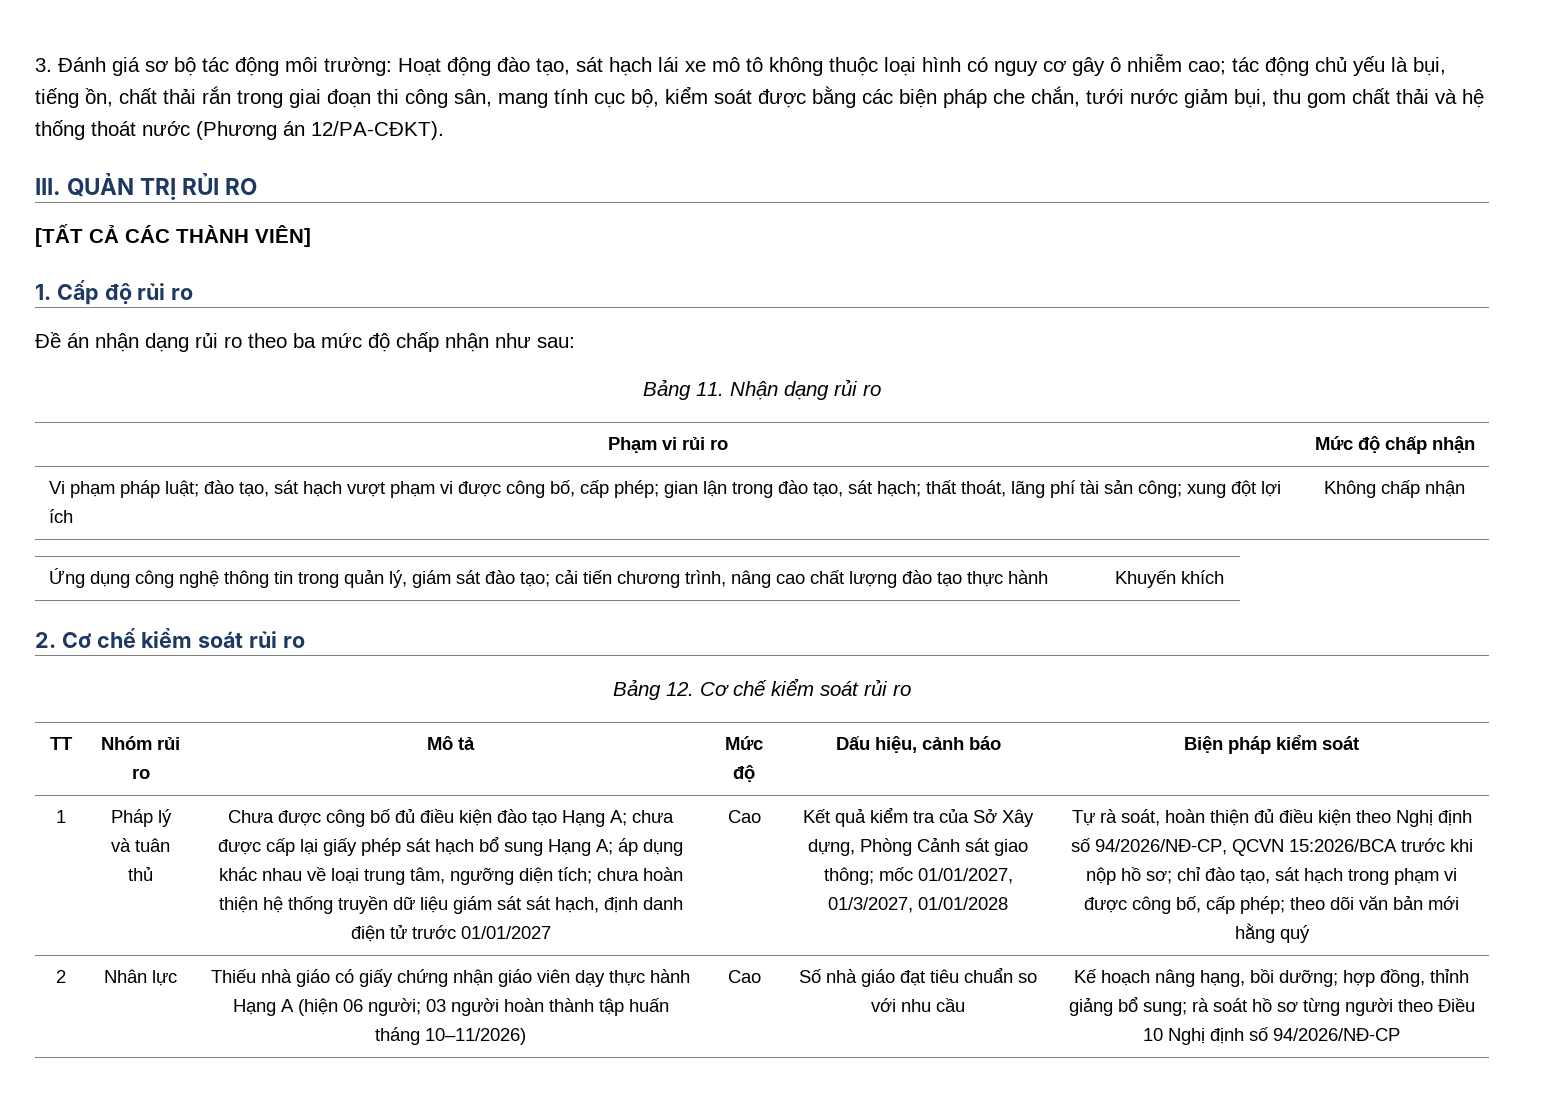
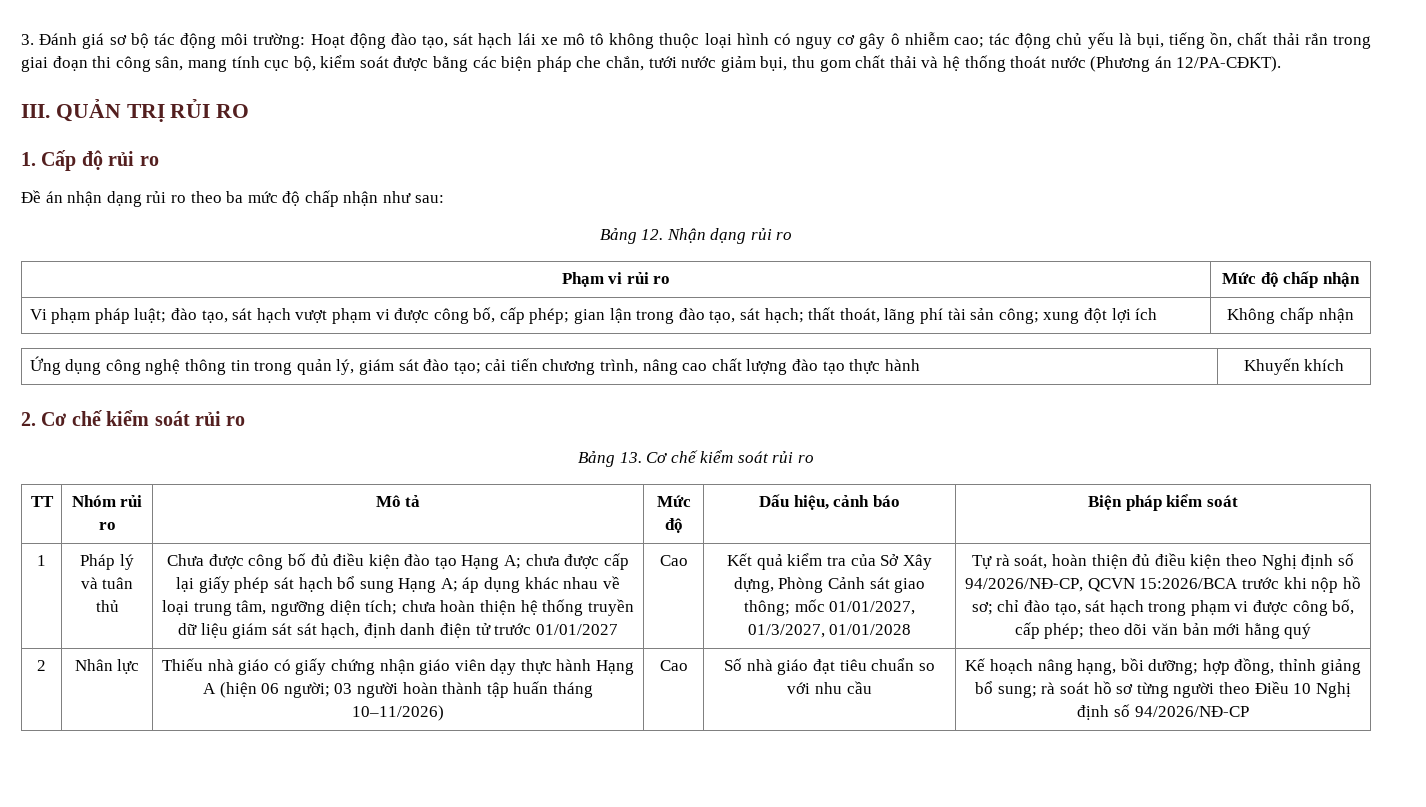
- [TẤT CẢ CÁC THÀNH VIÊN]
- Bảng 11. Nhận dạng rủi ro
+ Bảng 12. Nhận dạng rủi ro
- Bảng 12. Cơ chế kiểm soát rủi ro
+ Bảng 13. Cơ chế kiểm soát rủi ro

